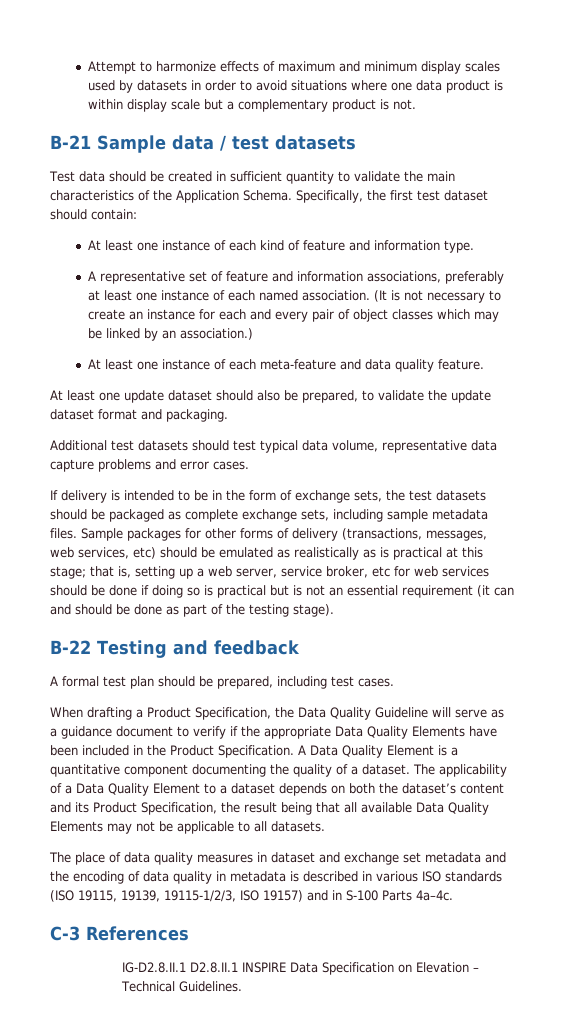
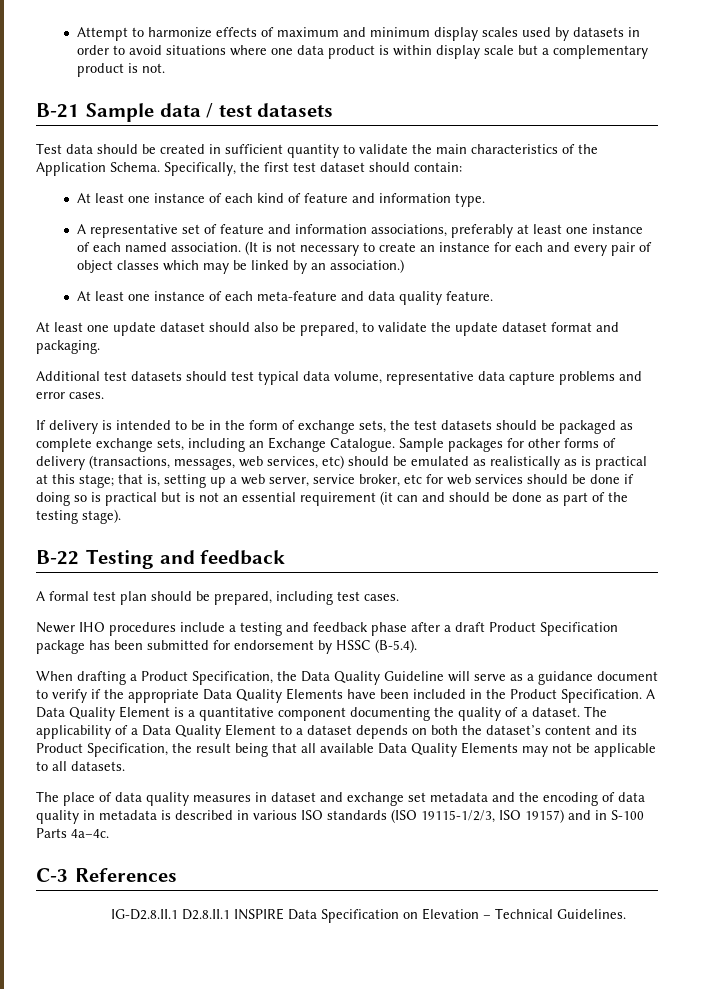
- If delivery is intended to be in the form of exchange sets, the test datasets should be packaged as complete exchange sets, including sample metadata files.
+ If delivery is intended to be in the form of exchange sets, the test datasets should be packaged as complete exchange sets, including an Exchange Catalogue.
+ Newer IHO procedures include a testing and feedback phase after a draft Product Specification package has been submitted for endorsement by HSSC (B-5.4).
- The place of data quality measures in dataset and exchange set metadata and the encoding of data quality in metadata is described in various ISO standards (ISO 19115, 19139, 19115-1/2/3, ISO 19157) and in S-100 Parts 4a–4c.
+ The place of data quality measures in dataset and exchange set metadata and the encoding of data quality in metadata is described in various ISO standards (ISO 19115-1/2/3, ISO 19157) and in S-100 Parts 4a–4c.

